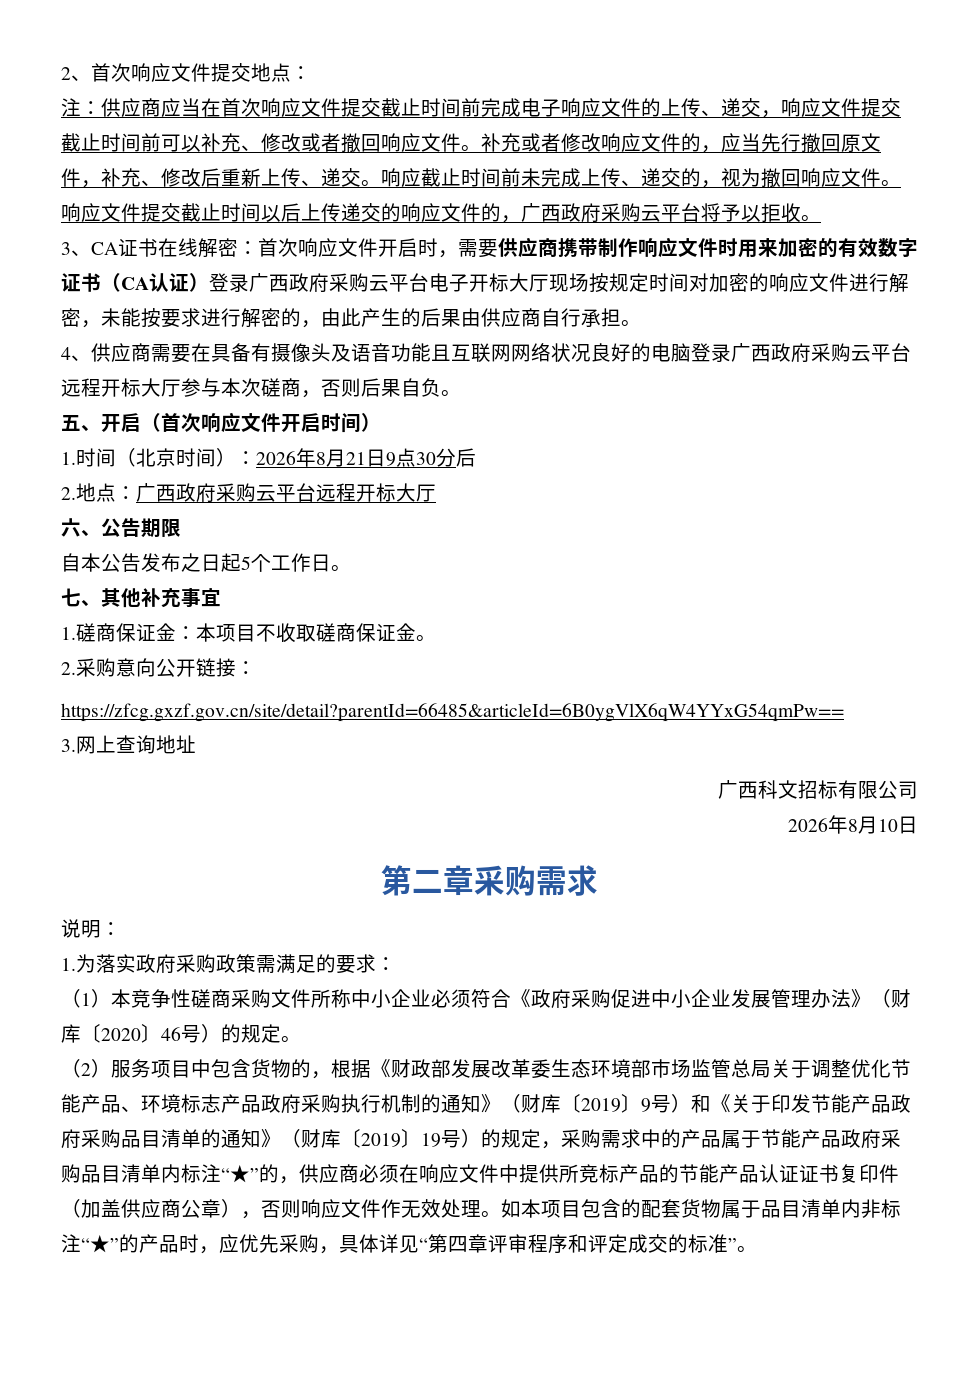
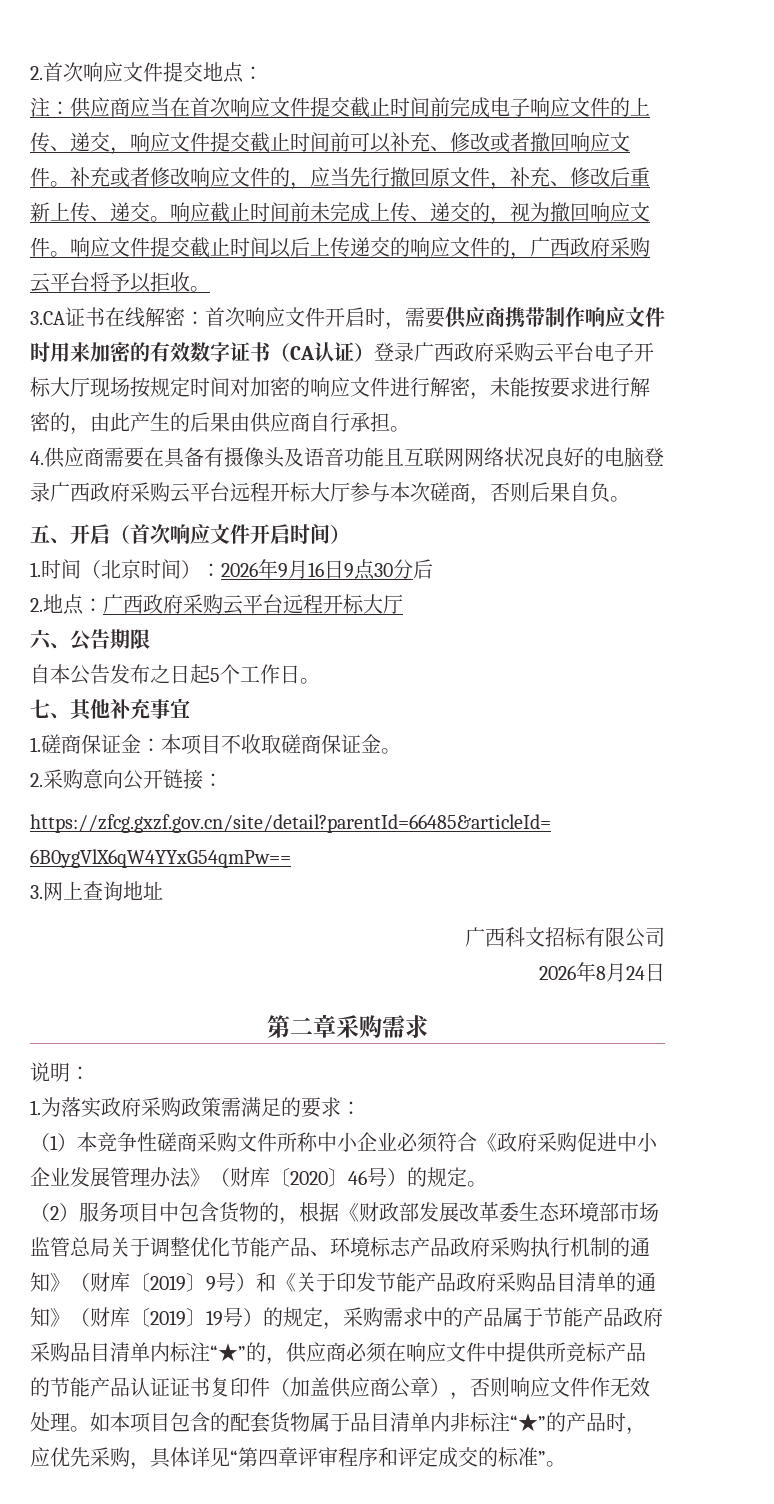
- 2、首次响应文件提交地点：
+ 2.首次响应文件提交地点：
- 3、CA证书在线解密：首次响应文件开启时，需要供应商携带制作响应文件时用来加密的有效数字证书（CA认证）登录广西政府采购云平台电子开标大厅现场按规定时间对加密的响应文件进行解密，未能按要求进行解密的，由此产生的后果由供应商自行承担。
+ 3.CA证书在线解密：首次响应文件开启时，需要供应商携带制作响应文件时用来加密的有效数字证书（CA认证）登录广西政府采购云平台电子开标大厅现场按规定时间对加密的响应文件进行解密，未能按要求进行解密的，由此产生的后果由供应商自行承担。
- 4、供应商需要在具备有摄像头及语音功能且互联网网络状况良好的电脑登录广西政府采购云平台远程开标大厅参与本次磋商，否则后果自负。
+ 4.供应商需要在具备有摄像头及语音功能且互联网网络状况良好的电脑登录广西政府采购云平台远程开标大厅参与本次磋商，否则后果自负。
- 1.时间（北京时间）：2026年8月21日9点30分后
+ 1.时间（北京时间）：2026年9月16日9点30分后
- 2026年8月10日
+ 2026年8月24日

